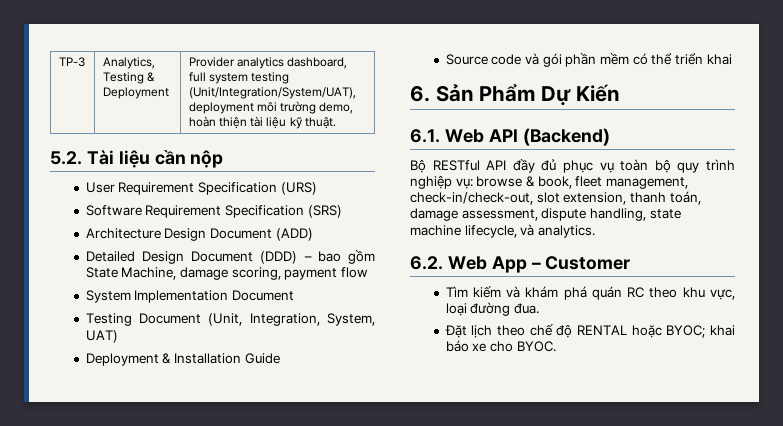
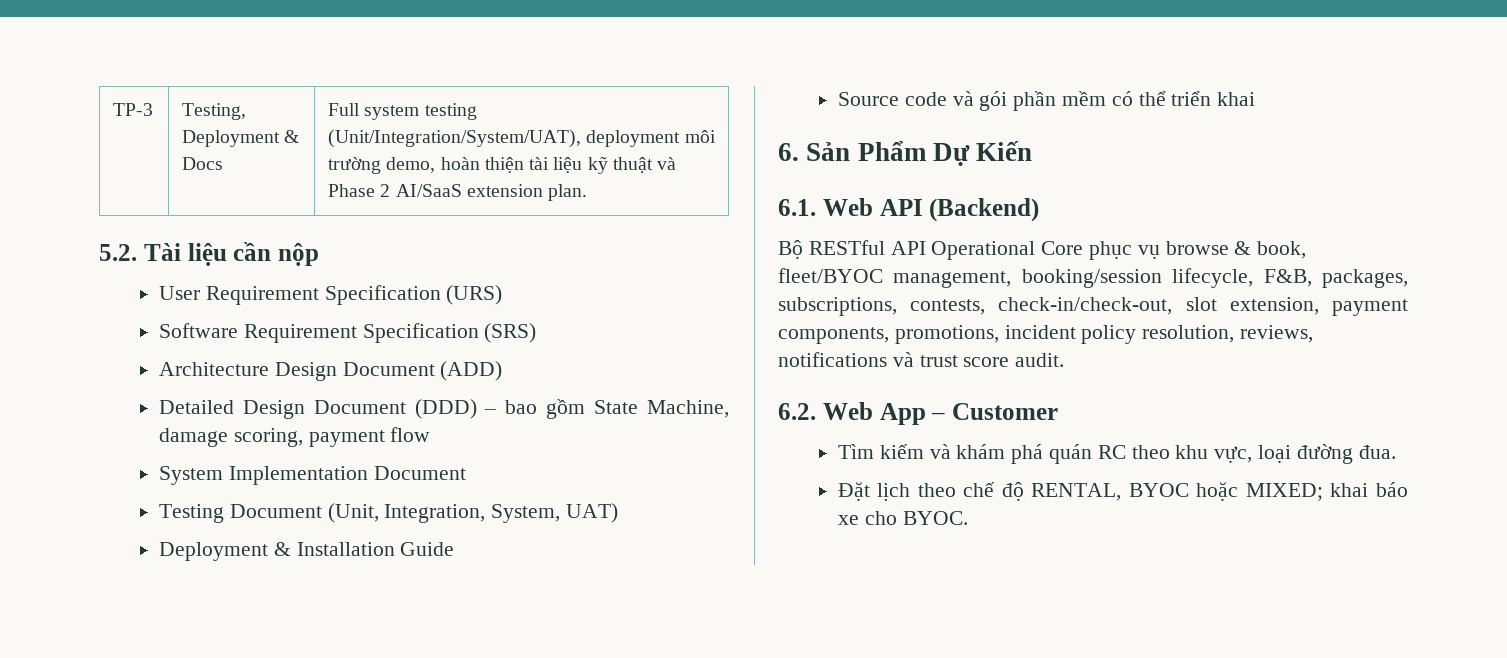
- TP-3 | Analytics, Testing & Deployment | Provider analytics dashboard, full system testing (Unit/Integration/System/UAT), deployment môi trường demo, hoàn thiện tài liệu kỹ thuật.
+ TP-3 | Testing, Deployment & Docs | Full system testing (Unit/Integration/System/UAT), deployment môi trường demo, hoàn thiện tài liệu kỹ thuật và Phase 2 AI/SaaS extension plan.
- Bộ RESTful API đầy đủ phục vụ toàn bộ quy trình nghiệp vụ: browse & book, fleet management, check-in/check-out, slot extension, thanh toán, damage assessment, dispute handling, state machine lifecycle, và analytics.
+ Bộ RESTful API Operational Core phục vụ browse & book, fleet/BYOC management, booking/session lifecycle, F&B, packages, subscriptions, contests, check-in/check-out, slot extension, payment components, promotions, incident policy resolution, reviews, notifications và trust score audit.
- Đặt lịch theo chế độ RENTAL hoặc BYOC; khai báo xe cho BYOC.
+ Đặt lịch theo chế độ RENTAL, BYOC hoặc MIXED; khai báo xe cho BYOC.

